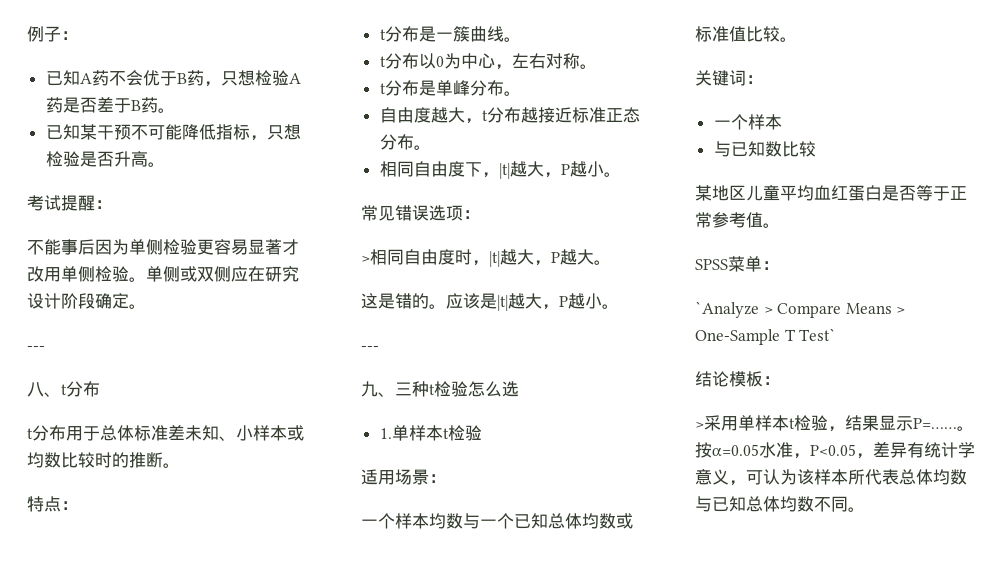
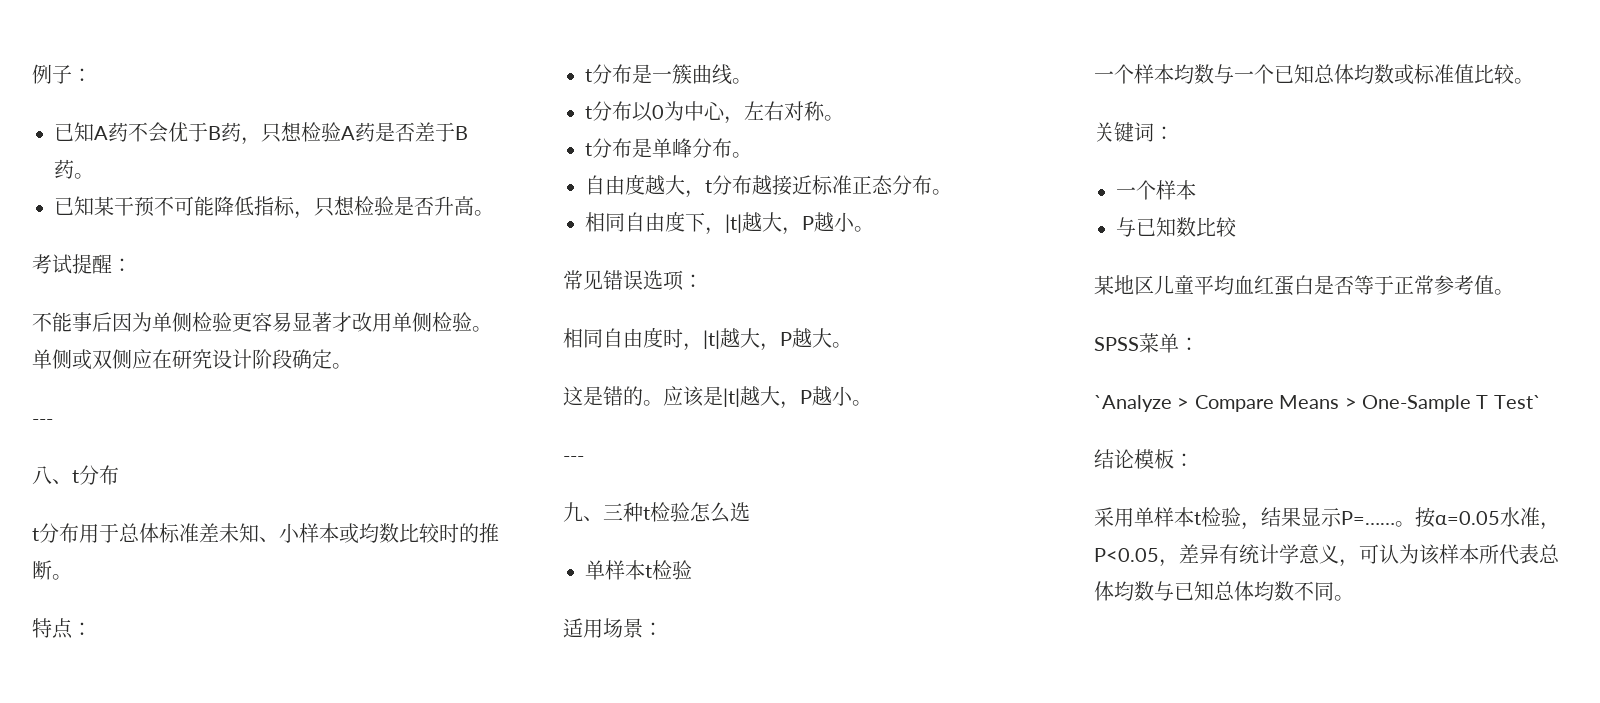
- >相同自由度时，|t|越大，P越大。
+ 相同自由度时，|t|越大，P越大。
  九、三种t检验怎么选
- 1.单样本t检验
+ 单样本t检验
- >采用单样本t检验，结果显示P=……
+ 采用单样本t检验，结果显示P=……

